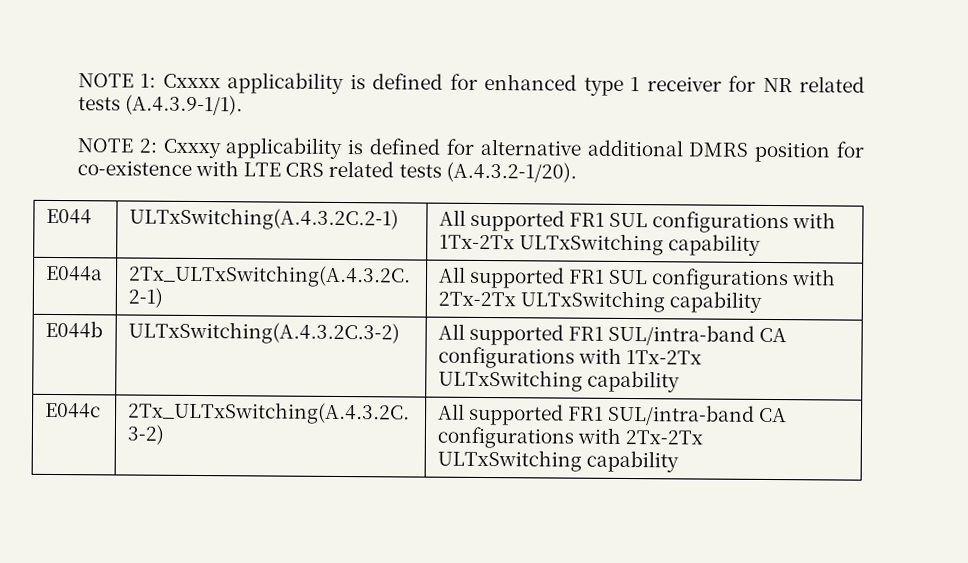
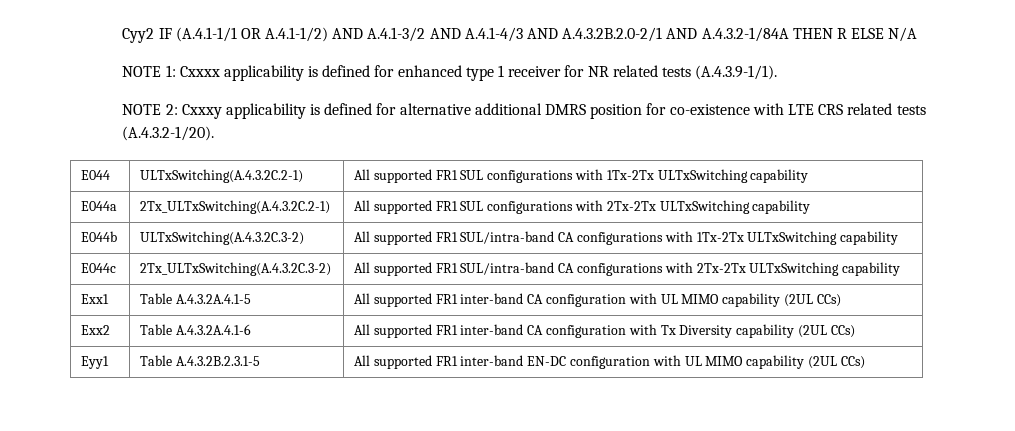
+ Cyy2 IF (A.4.1-1/1 OR A.4.1-1/2) AND A.4.1-3/2 AND A.4.1-4/3 AND A.4.3.2B.2.0-2/1 AND A.4.3.2-1/84A THEN R ELSE N/A
+ Exx1 | Table A.4.3.2A.4.1-5 | All supported FR1 inter-band CA configuration with UL MIMO capability (2UL CCs)
+ Exx2 | Table A.4.3.2A.4.1-6 | All supported FR1 inter-band CA configuration with Tx Diversity capability (2UL CCs)
+ Eyy1 | Table A.4.3.2B.2.3.1-5 | All supported FR1 inter-band EN-DC configuration with UL MIMO capability (2UL CCs)

